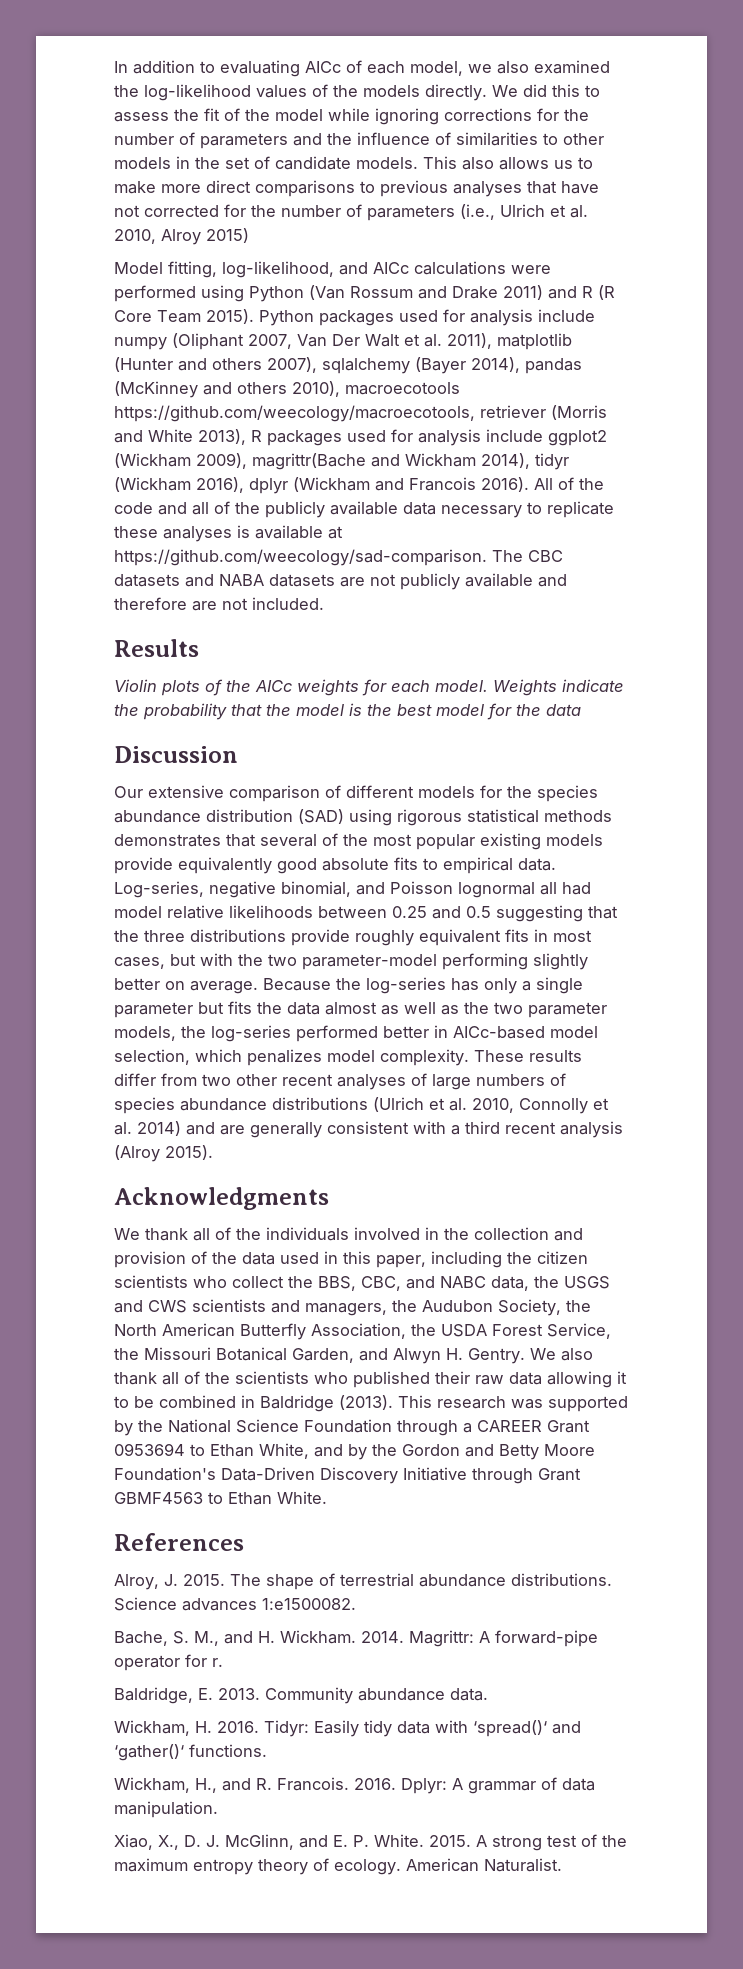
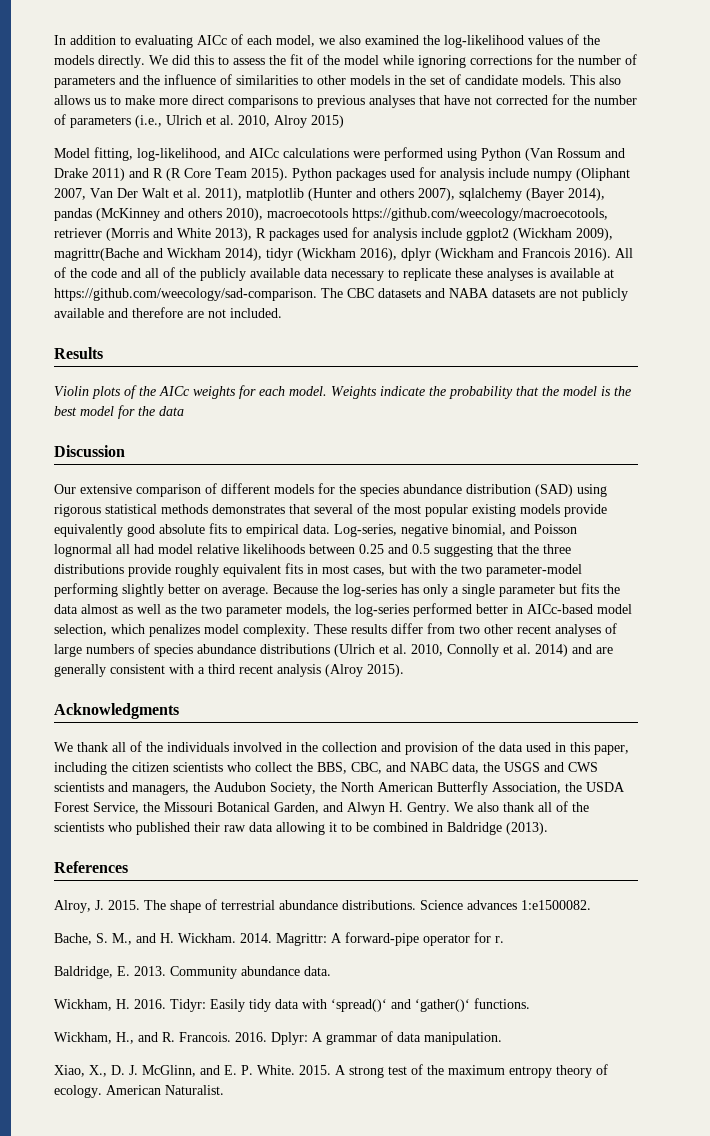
- This research was supported by the National Science Foundation through a CAREER Grant 0953694 to Ethan White, and by the Gordon and Betty Moore Foundation's Data-Driven Discovery Initiative through Grant GBMF4563 to Ethan White.

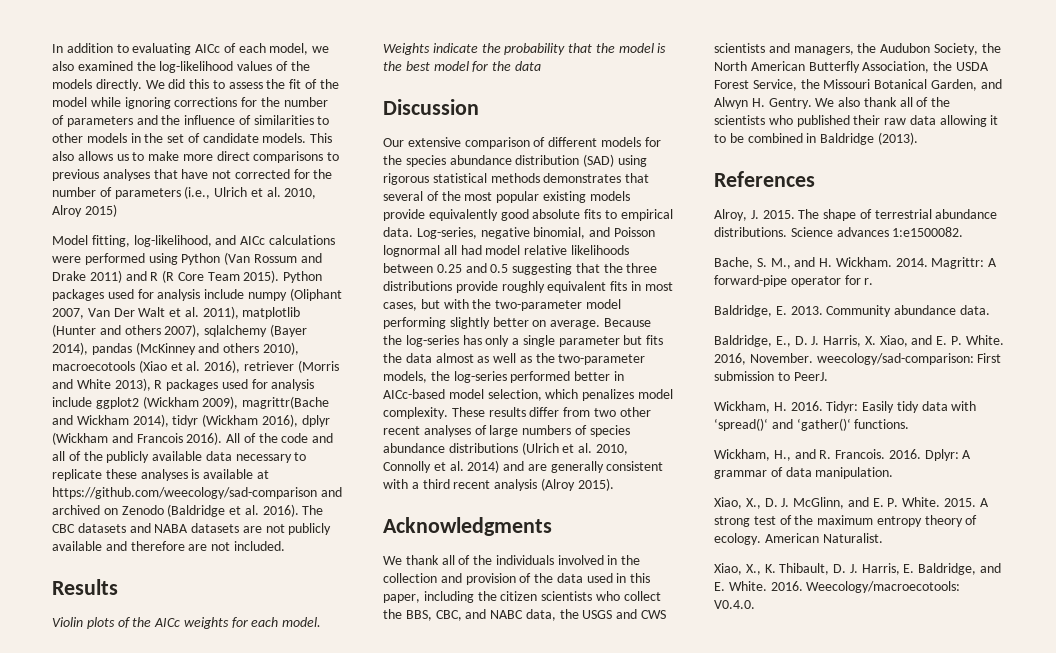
- Python packages used for analysis include numpy (Oliphant 2007, Van Der Walt et al. 2011), matplotlib (Hunter and others 2007), sqlalchemy (Bayer 2014), pandas (McKinney and others 2010), macroecotools https://github.com/weecology/macroecotools, retriever (Morris and White 2013), R packages used for analysis include ggplot2 (Wickham 2009), magrittr(Bache and Wickham 2014), tidyr (Wickham 2016), dplyr (Wickham and Francois 2016).
+ Python packages used for analysis include numpy (Oliphant 2007, Van Der Walt et al. 2011), matplotlib (Hunter and others 2007), sqlalchemy (Bayer 2014), pandas (McKinney and others 2010), macroecotools (Xiao et al. 2016), retriever (Morris and White 2013), R packages used for analysis include ggplot2 (Wickham 2009), magrittr(Bache and Wickham 2014), tidyr (Wickham 2016), dplyr (Wickham and Francois 2016).
- All of the code and all of the publicly available data necessary to replicate these analyses is available at https://github.com/weecology/sad-comparison. The CBC datasets and NABA datasets are not publicly available and therefore are not included.
+ All of the code and all of the publicly available data necessary to replicate these analyses is available at https://github.com/weecology/sad-comparison and archived on Zenodo (Baldridge et al. 2016). The CBC datasets and NABA datasets are not publicly available and therefore are not included.
- Log-series, negative binomial, and Poisson lognormal all had model relative likelihoods between 0.25 and 0.5 suggesting that the three distributions provide roughly equivalent fits in most cases, but with the two parameter-model performing slightly better on average.
+ Log-series, negative binomial, and Poisson lognormal all had model relative likelihoods between 0.25 and 0.5 suggesting that the three distributions provide roughly equivalent fits in most cases, but with the two-parameter model performing slightly better on average.
- Because the log-series has only a single parameter but fits the data almost as well as the two parameter models, the log-series performed better in AICc-based model selection, which penalizes model complexity.
+ Because the log-series has only a single parameter but fits the data almost as well as the two-parameter models, the log-series performed better in AICc-based model selection, which penalizes model complexity.
+ Baldridge, E., D. J. Harris, X. Xiao, and E. P. White. 2016, November. weecology/sad-comparison: First submission to PeerJ.
+ Xiao, X., K. Thibault, D. J. Harris, E. Baldridge, and E. White. 2016. Weecology/macroecotools: V0.4.0.

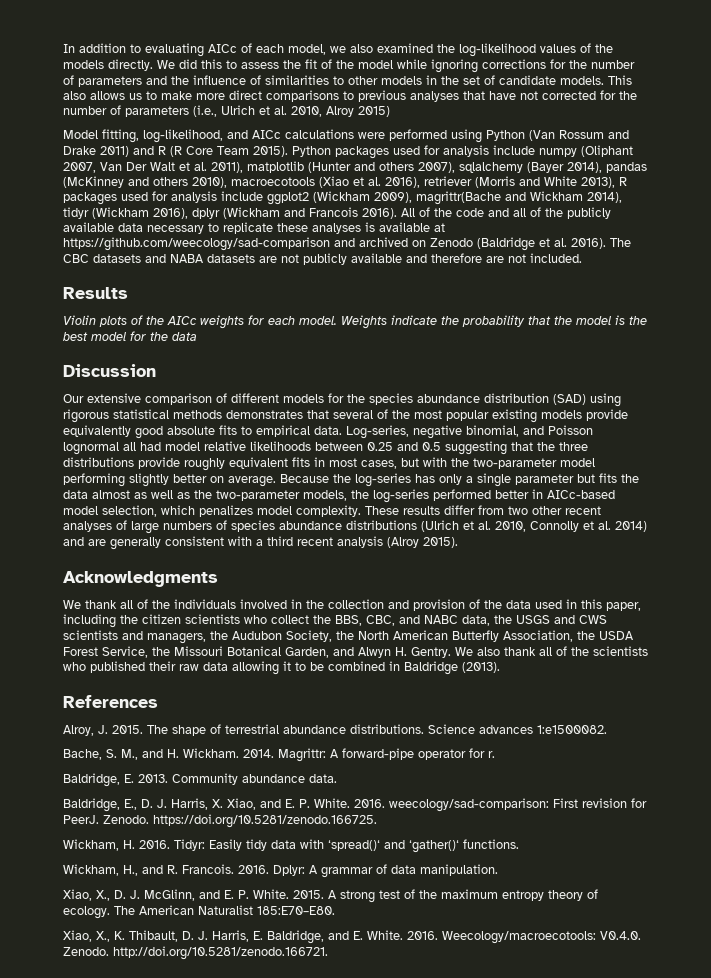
- 2016, November. weecology/sad-comparison: First submission to PeerJ.
+ 2016. weecology/sad-comparison: First revision for PeerJ. Zenodo. https://doi.org/10.5281/zenodo.166725.
- American Naturalist.
+ The American Naturalist 185:E70–E80.
- Weecology/macroecotools: V0.4.0.
+ Weecology/macroecotools: V0.4.0. Zenodo. http://doi.org/10.5281/zenodo.166721.

